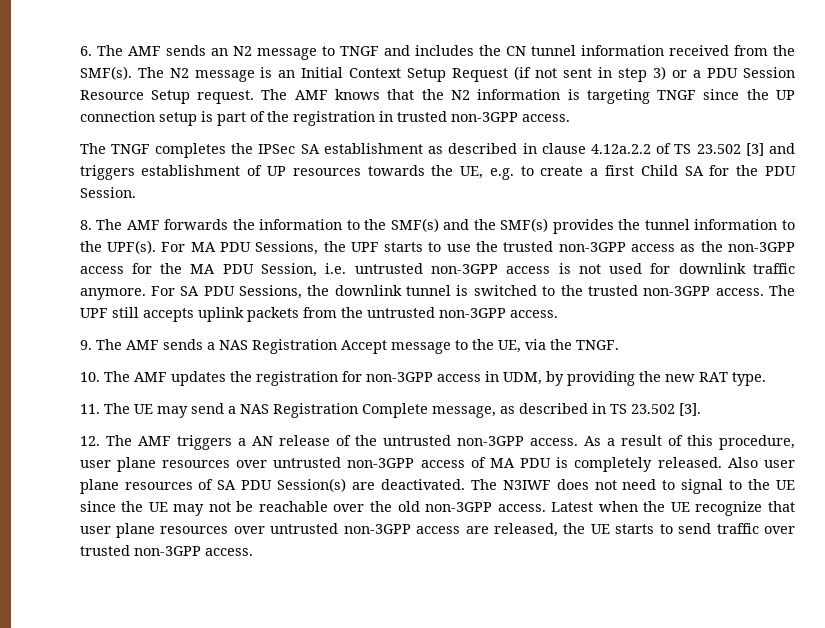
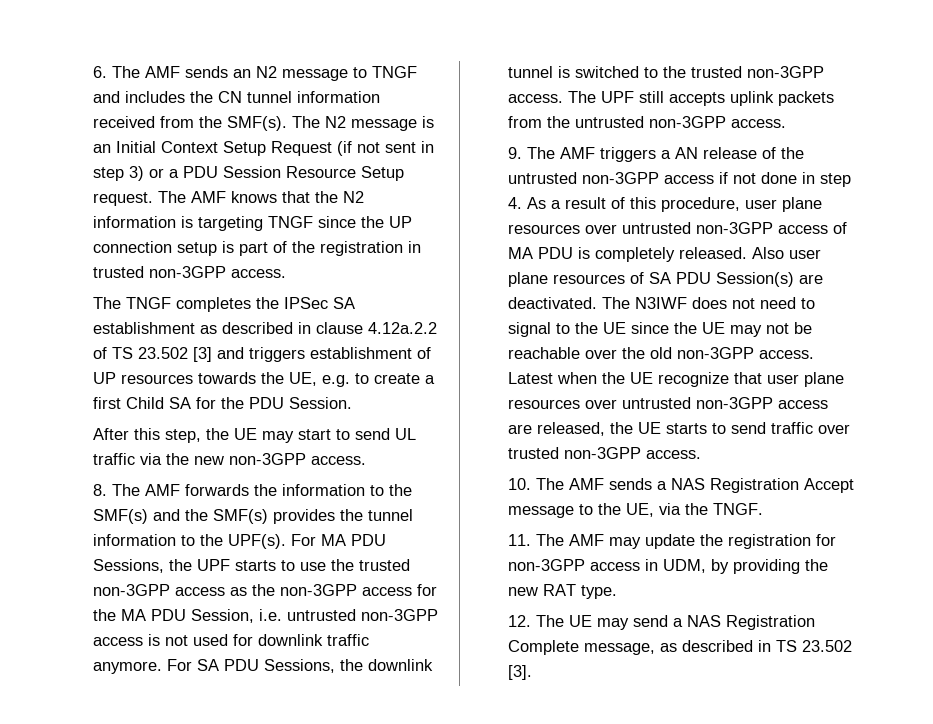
+ After this step, the UE may start to send UL traffic via the new non-3GPP access.
- 9. The AMF sends a NAS Registration Accept message to the UE, via the TNGF.
- 10. The AMF updates the registration for non-3GPP access in UDM, by providing the new RAT type.
- 11. The UE may send a NAS Registration Complete message, as described in TS 23.502 [3].
- 12. The AMF triggers a AN release of the untrusted non-3GPP access. As a result of this procedure, user plane resources over untrusted non-3GPP access of MA PDU is completely released.
+ 9. The AMF triggers a AN release of the untrusted non-3GPP access if not done in step 4. As a result of this procedure, user plane resources over untrusted non-3GPP access of MA PDU is completely released.
+ 10. The AMF sends a NAS Registration Accept message to the UE, via the TNGF.
+ 11. The AMF may update the registration for non-3GPP access in UDM, by providing the new RAT type.
+ 12. The UE may send a NAS Registration Complete message, as described in TS 23.502 [3].

